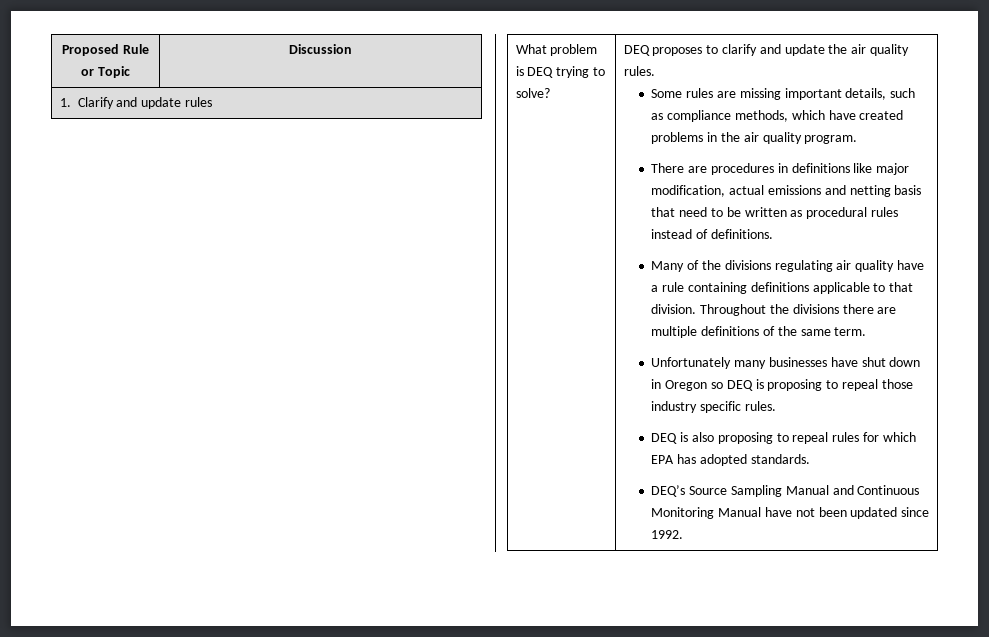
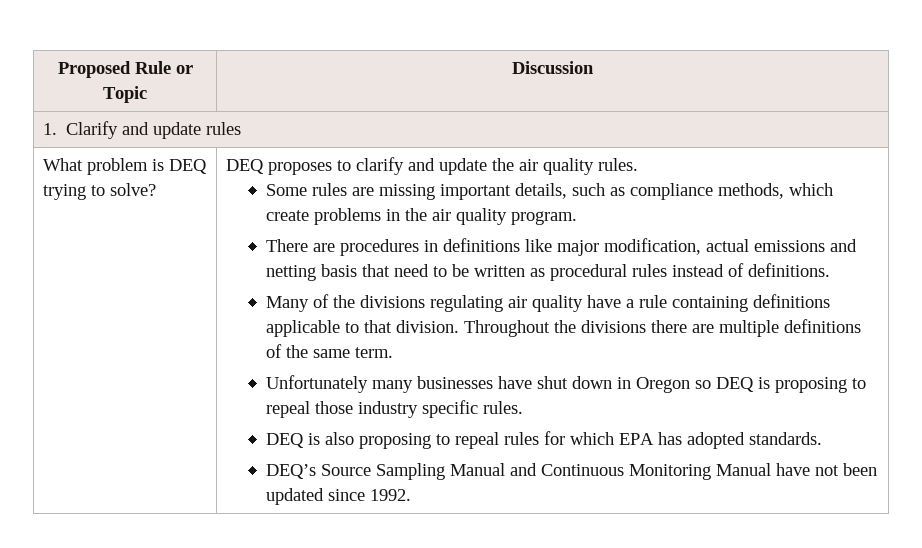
- Some rules are missing important details, such as compliance methods, which have created problems in the air quality program.
+ Some rules are missing important details, such as compliance methods, which create problems in the air quality program.

